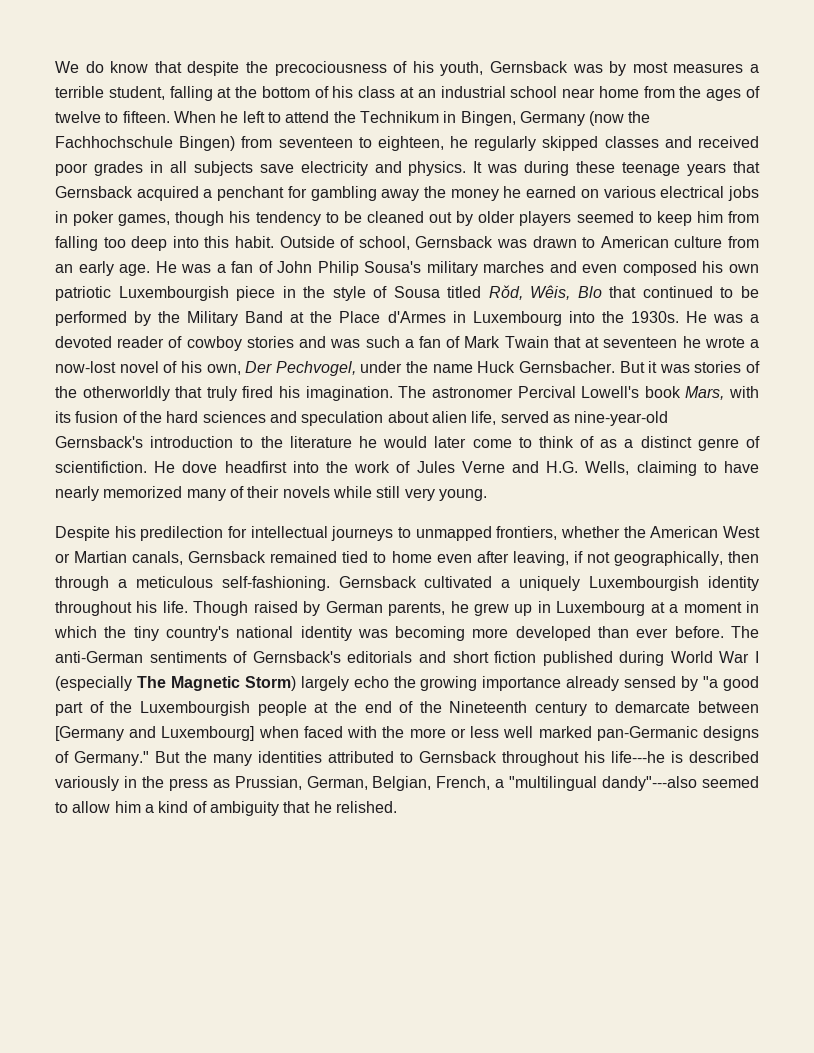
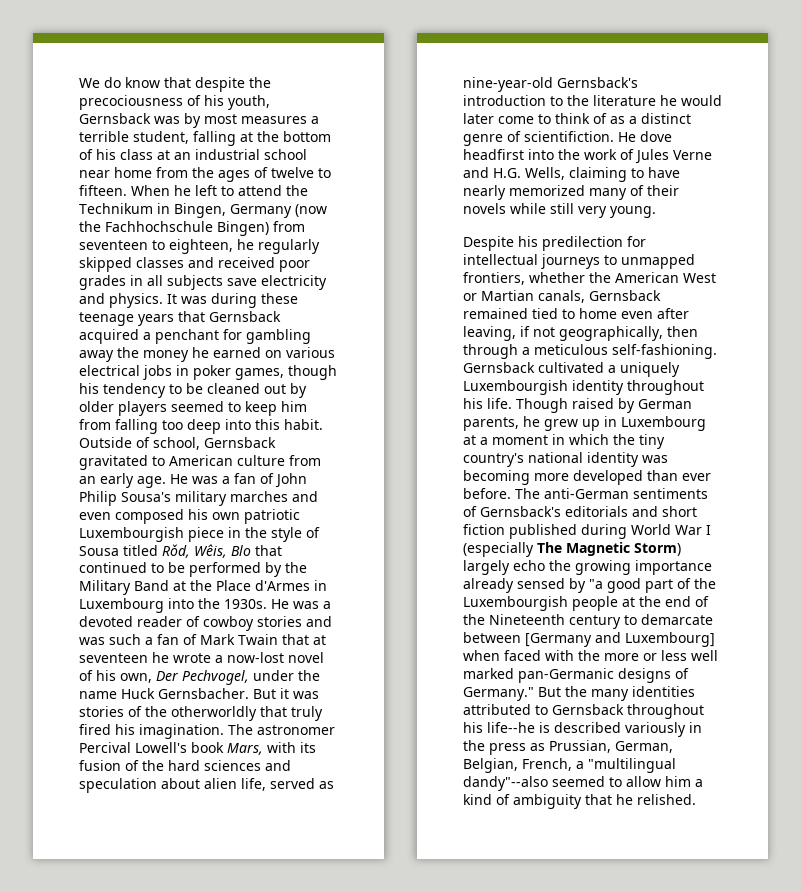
- Outside of school, Gernsback was drawn to American culture from an early age.
+ Outside of school, Gernsback gravitated to American culture from an early age.
- But the many identities attributed to Gernsback throughout his life---he is described variously in the press as Prussian, German, Belgian, French, a "multilingual dandy"---also seemed to allow him a kind of ambiguity that he relished.
+ But the many identities attributed to Gernsback throughout his life--he is described variously in the press as Prussian, German, Belgian, French, a "multilingual dandy"--also seemed to allow him a kind of ambiguity that he relished.

